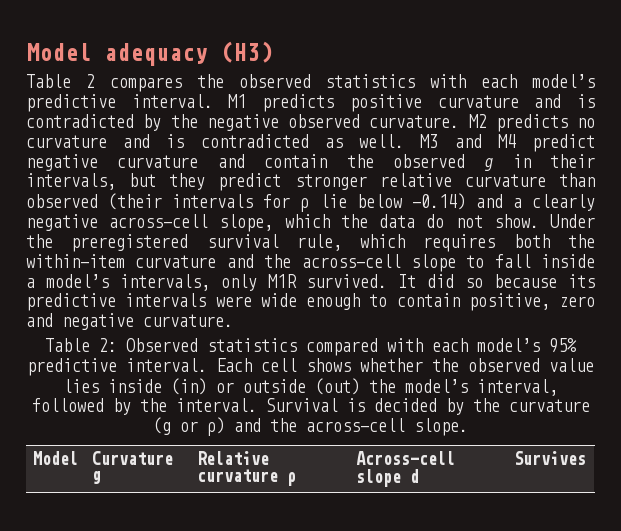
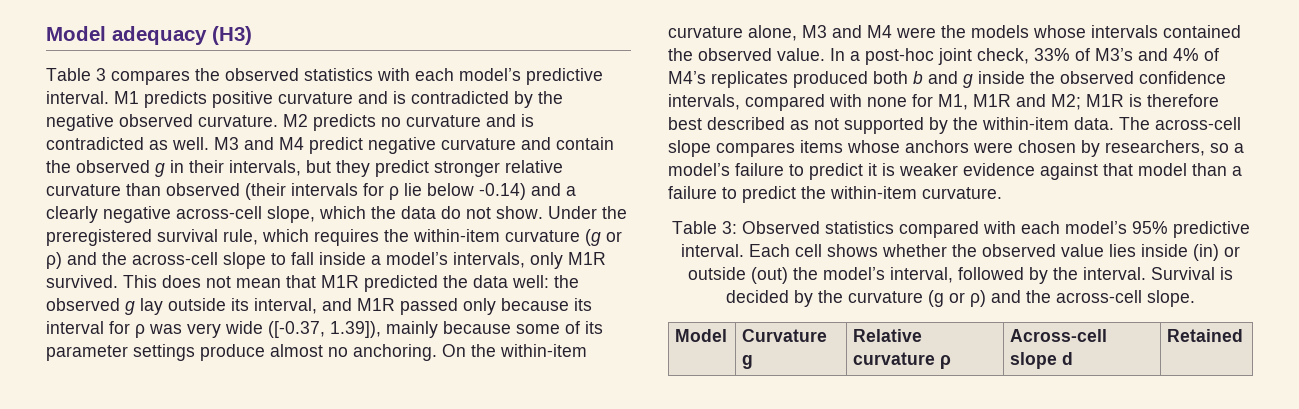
- Table 2 compares the observed statistics with each model’s predictive interval.
+ Table 3 compares the observed statistics with each model’s predictive interval.
- Under the preregistered survival rule, which requires both the within-item curvature and the across-cell slope to fall inside a model’s intervals, only M1R survived.
+ Under the preregistered survival rule, which requires the within-item curvature (g or ρ) and the across-cell slope to fall inside a model’s intervals, only M1R survived.
- It did so because its predictive intervals were wide enough to contain positive, zero and negative curvature.
+ This does not mean that M1R predicted the data well: the observed g lay outside its interval, and M1R passed only because its interval for ρ was very wide ([-0.37, 1.39]), mainly because some of its parameter settings produce almost no anchoring. On the within-item curvature alone, M3 and M4 were the models whose intervals contained the observed value. In a post-hoc joint check, 33% of M3’s and 4% of M4’s replicates produced both b and g inside the observed confidence intervals, compared with none for M1, M1R and M2; M1R is therefore best described as not supported by the within-item data. The across-cell slope compares items whose anchors were chosen by researchers, so a model’s failure to predict it is weaker evidence against that model than a failure to predict the within-item curvature.
- Table 2: Observed statistics compared with each model’s 95% predictive interval.
+ Table 3: Observed statistics compared with each model’s 95% predictive interval.
- Model | Curvature g | Relative curvature ρ | Across-cell slope d | Survives
+ Model | Curvature g | Relative curvature ρ | Across-cell slope d | Retained

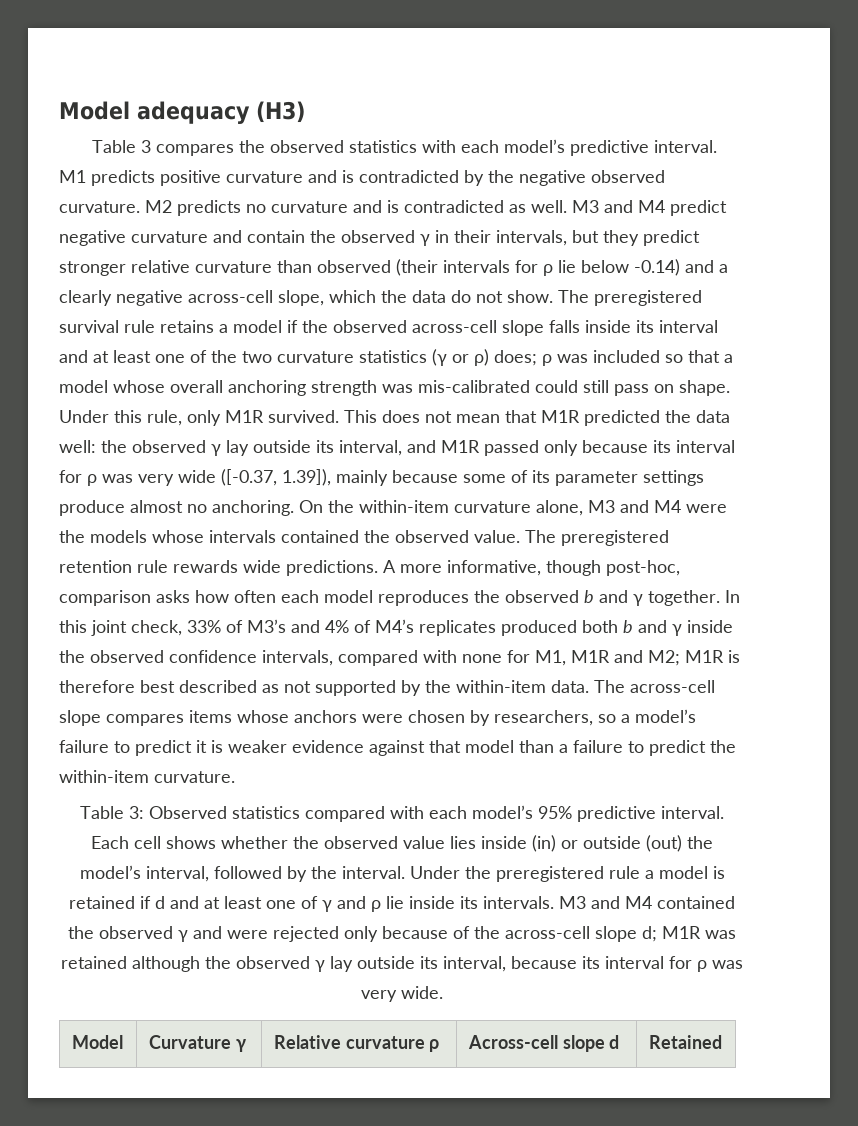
- M3 and M4 predict negative curvature and contain the observed g in their intervals, but they predict stronger relative curvature than observed (their intervals for ρ lie below -0.14) and a clearly negative across-cell slope, which the data do not show.
+ M3 and M4 predict negative curvature and contain the observed γ in their intervals, but they predict stronger relative curvature than observed (their intervals for ρ lie below -0.14) and a clearly negative across-cell slope, which the data do not show.
- Under the preregistered survival rule, which requires the within-item curvature (g or ρ) and the across-cell slope to fall inside a model’s intervals, only M1R survived.
+ The preregistered survival rule retains a model if the observed across-cell slope falls inside its interval and at least one of the two curvature statistics (γ or ρ) does; ρ was included so that a model whose overall anchoring strength was mis-calibrated could still pass on shape. Under this rule, only M1R survived.
- This does not mean that M1R predicted the data well: the observed g lay outside its interval, and M1R passed only because its interval for ρ was very wide ([-0.37, 1.39]), mainly because some of its parameter settings produce almost no anchoring.
+ This does not mean that M1R predicted the data well: the observed γ lay outside its interval, and M1R passed only because its interval for ρ was very wide ([-0.37, 1.39]), mainly because some of its parameter settings produce almost no anchoring.
- In a post-hoc joint check, 33% of M3’s and 4% of M4’s replicates produced both b and g inside the observed confidence intervals, compared with none for M1, M1R and M2; M1R is therefore best described as not supported by the within-item data.
+ The preregistered retention rule rewards wide predictions. A more informative, though post-hoc, comparison asks how often each model reproduces the observed b and γ together. In this joint check, 33% of M3’s and 4% of M4’s replicates produced both b and γ inside the observed confidence intervals, compared with none for M1, M1R and M2; M1R is therefore best described as not supported by the within-item data.
- Survival is decided by the curvature (g or ρ) and the across-cell slope.
+ Under the preregistered rule a model is retained if d and at least one of γ and ρ lie inside its intervals. M3 and M4 contained the observed γ and were rejected only because of the across-cell slope d; M1R was retained although the observed γ lay outside its interval, because its interval for ρ was very wide.
- Model | Curvature g | Relative curvature ρ | Across-cell slope d | Retained
+ Model | Curvature γ | Relative curvature ρ | Across-cell slope d | Retained

